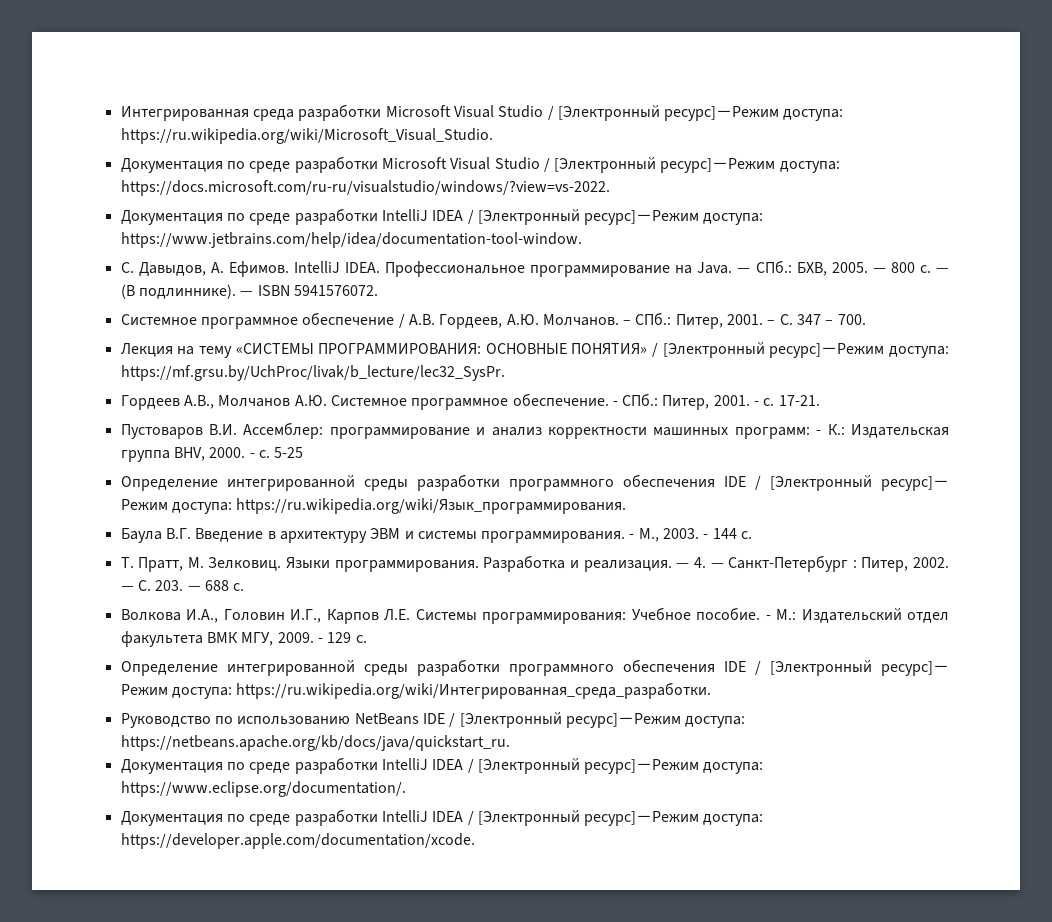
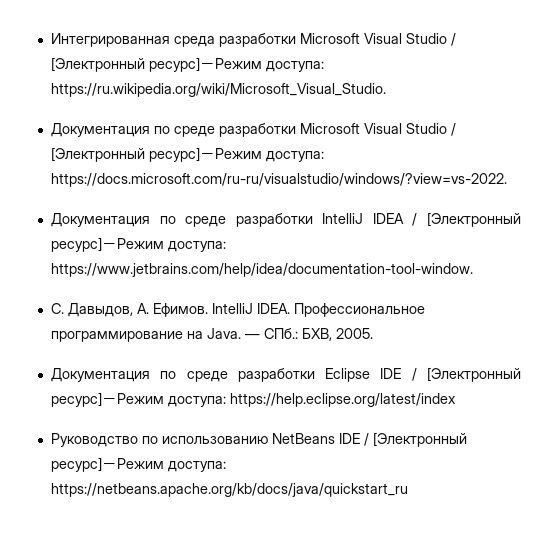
- — СПб.: БХВ, 2005. — 800 с. — (В подлиннике). — ISBN 5941576072.
- Системное программное обеспечение / А.В. Гордеев, А.Ю. Молчанов. – СПб.: Питер, 2001. – С. 347 – 700.
- Лекция на тему «СИСТЕМЫ ПРОГРАММИРОВАНИЯ: ОСНОВНЫЕ ПОНЯТИЯ» / [Электронный ресурс]－Режим доступа: https://mf.grsu.by/UchProc/livak/b_lecture/lec32_SysPr.
- Гордеев А.В., Молчанов А.Ю. Системное программное обеспечение. - СПб.: Питер, 2001. - с. 17-21.
- Пустоваров В.И. Ассемблер: программирование и анализ корректности машинных программ: - К.: Издательская группа BHV, 2000. - с. 5-25
- Определение интегрированной среды разработки программного обеспечения IDE / [Электронный ресурс]－Режим доступа: https://ru.wikipedia.org/wiki/Язык_программирования.
- Баула В.Г. Введение в архитектуру ЭВМ и системы программирования. - М., 2003. - 144 с.
- Т. Пратт, М. Зелковиц. Языки программирования. Разработка и реализация. — 4. — Санкт-Петербург : Питер, 2002. — С. 203. — 688 с.
- Волкова И.А., Головин И.Г., Карпов Л.Е. Системы программирования: Учебное пособие. - М.: Издательский отдел факультета ВМК МГУ, 2009. - 129 с.
- Определение интегрированной среды разработки программного обеспечения IDE / [Электронный ресурс]－Режим доступа: https://ru.wikipedia.org/wiki/Интегрированная_среда_разработки.
+ — СПб.: БХВ, 2005.
+ Документация по среде разработки Eclipse IDE / [Электронный ресурс]－Режим доступа: https://help.eclipse.org/latest/index
- Руководство по использованию NetBeans IDE / [Электронный ресурс]－Режим доступа: https://netbeans.apache.org/kb/docs/java/quickstart_ru.
- Документация по среде разработки IntelliJ IDEA / [Электронный ресурс]－Режим доступа: https://www.eclipse.org/documentation/.
- Документация по среде разработки IntelliJ IDEA / [Электронный ресурс]－Режим доступа: https://developer.apple.com/documentation/xcode.
+ Руководство по использованию NetBeans IDE / [Электронный ресурс]－Режим доступа: https://netbeans.apache.org/kb/docs/java/quickstart_ru

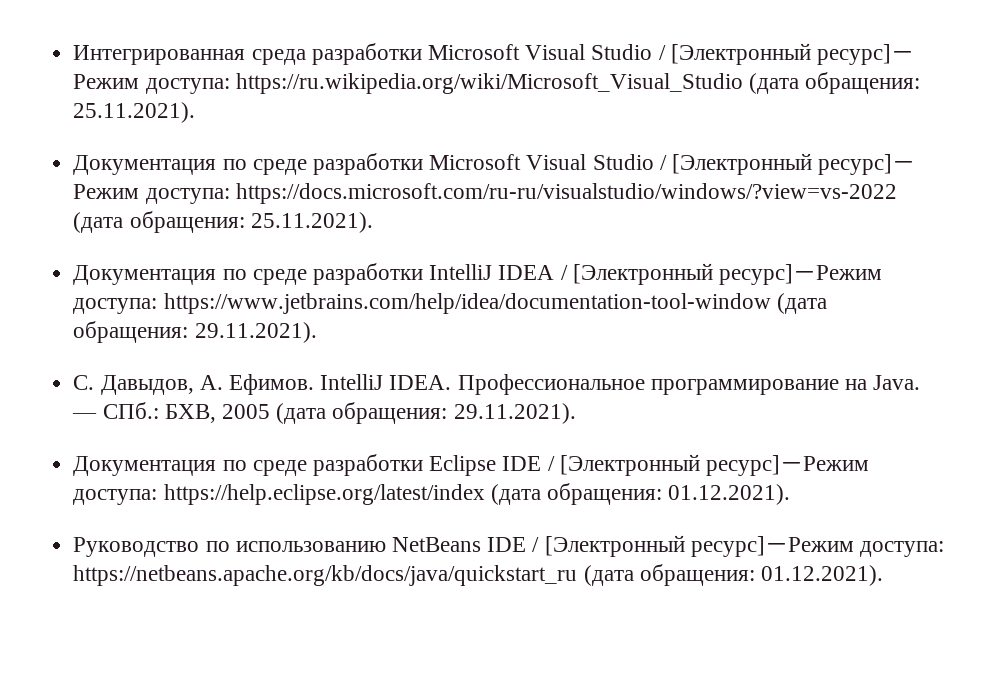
- Интегрированная среда разработки Microsoft Visual Studio / [Электронный ресурс]－Режим доступа: https://ru.wikipedia.org/wiki/Microsoft_Visual_Studio.
+ Интегрированная среда разработки Microsoft Visual Studio / [Электронный ресурс]－Режим доступа: https://ru.wikipedia.org/wiki/Microsoft_Visual_Studio (дата обращения: 25.11.2021).
- Документация по среде разработки Microsoft Visual Studio / [Электронный ресурс]－Режим доступа: https://docs.microsoft.com/ru-ru/visualstudio/windows/?view=vs-2022.
+ Документация по среде разработки Microsoft Visual Studio / [Электронный ресурс]－Режим доступа: https://docs.microsoft.com/ru-ru/visualstudio/windows/?view=vs-2022 (дата обращения: 25.11.2021).
- Документация по среде разработки IntelliJ IDEA / [Электронный ресурс]－Режим доступа: https://www.jetbrains.com/help/idea/documentation-tool-window.
+ Документация по среде разработки IntelliJ IDEA / [Электронный ресурс]－Режим доступа: https://www.jetbrains.com/help/idea/documentation-tool-window (дата обращения: 29.11.2021).
- — СПб.: БХВ, 2005.
+ — СПб.: БХВ, 2005 (дата обращения: 29.11.2021).
- Документация по среде разработки Eclipse IDE / [Электронный ресурс]－Режим доступа: https://help.eclipse.org/latest/index
+ Документация по среде разработки Eclipse IDE / [Электронный ресурс]－Режим доступа: https://help.eclipse.org/latest/index (дата обращения: 01.12.2021).
- Руководство по использованию NetBeans IDE / [Электронный ресурс]－Режим доступа: https://netbeans.apache.org/kb/docs/java/quickstart_ru
+ Руководство по использованию NetBeans IDE / [Электронный ресурс]－Режим доступа: https://netbeans.apache.org/kb/docs/java/quickstart_ru (дата обращения: 01.12.2021).

